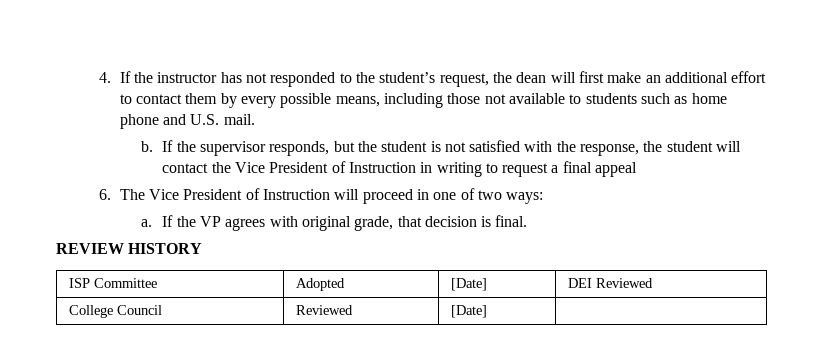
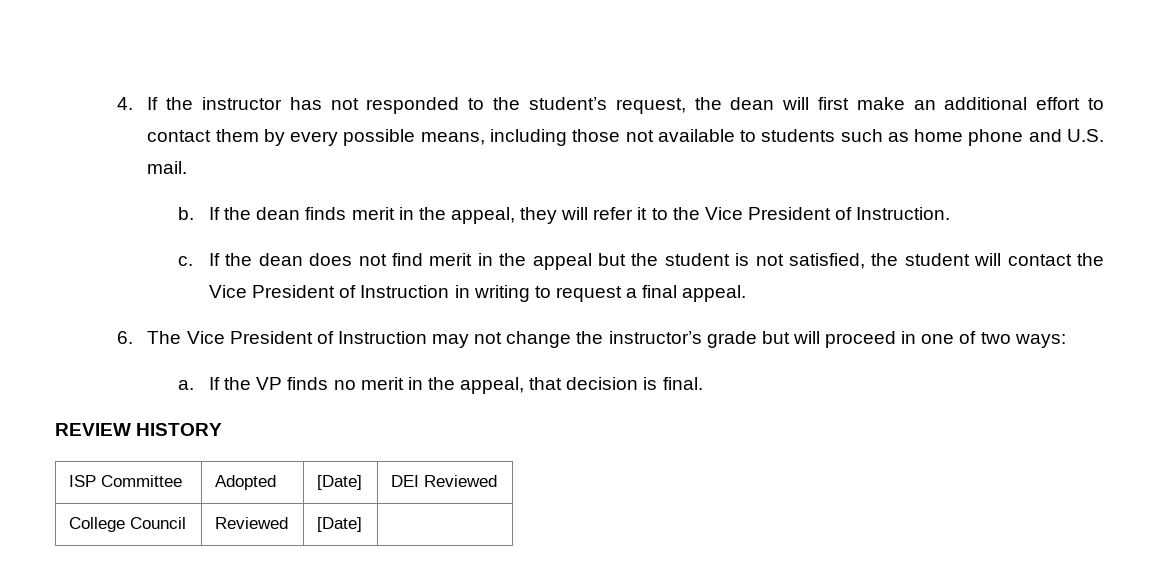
- If the supervisor responds, but the student is not satisfied with the response, the student will contact the Vice President of Instruction in writing to request a final appeal
+ If the dean finds merit in the appeal, they will refer it to the Vice President of Instruction.
+ c. If the dean does not find merit in the appeal but the student is not satisfied, the student will contact the Vice President of Instruction in writing to request a final appeal.
- 6. The Vice President of Instruction will proceed in one of two ways:
+ 6. The Vice President of Instruction may not change the instructor’s grade but will proceed in one of two ways:
- If the VP agrees with original grade, that decision is final.
+ If the VP finds no merit in the appeal, that decision is final.

